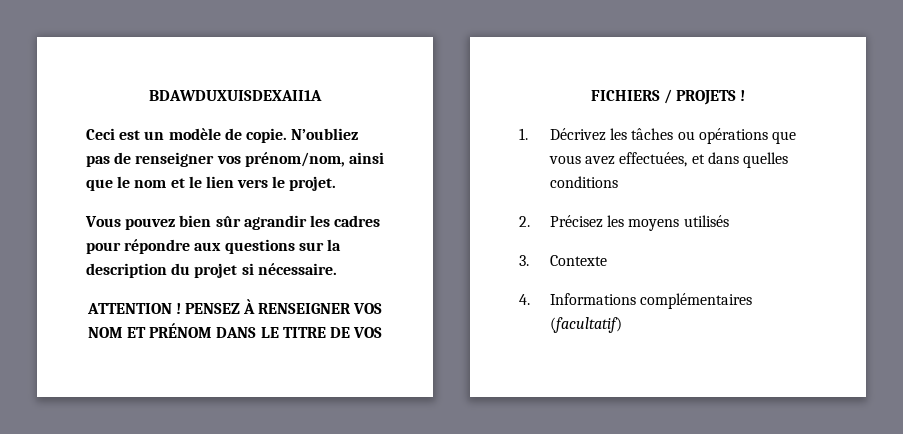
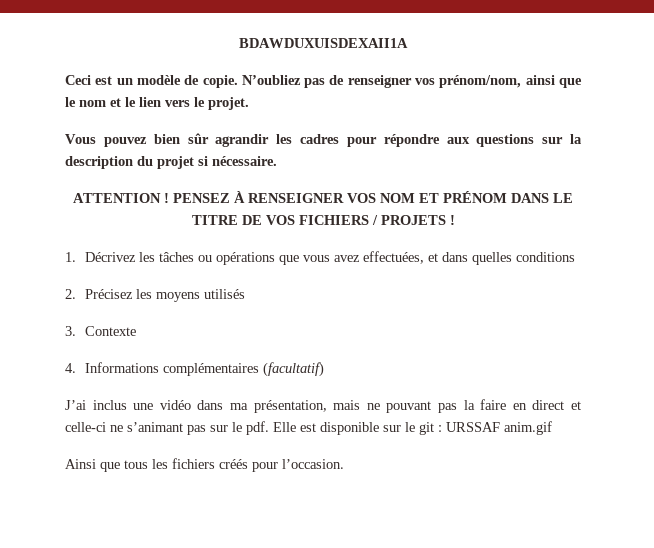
+ J’ai inclus une vidéo dans ma présentation, mais ne pouvant pas la faire en direct et celle-ci ne s’animant pas sur le pdf. Elle est disponible sur le git : URSSAF anim.gif
+ Ainsi que tous les fichiers créés pour l’occasion.

